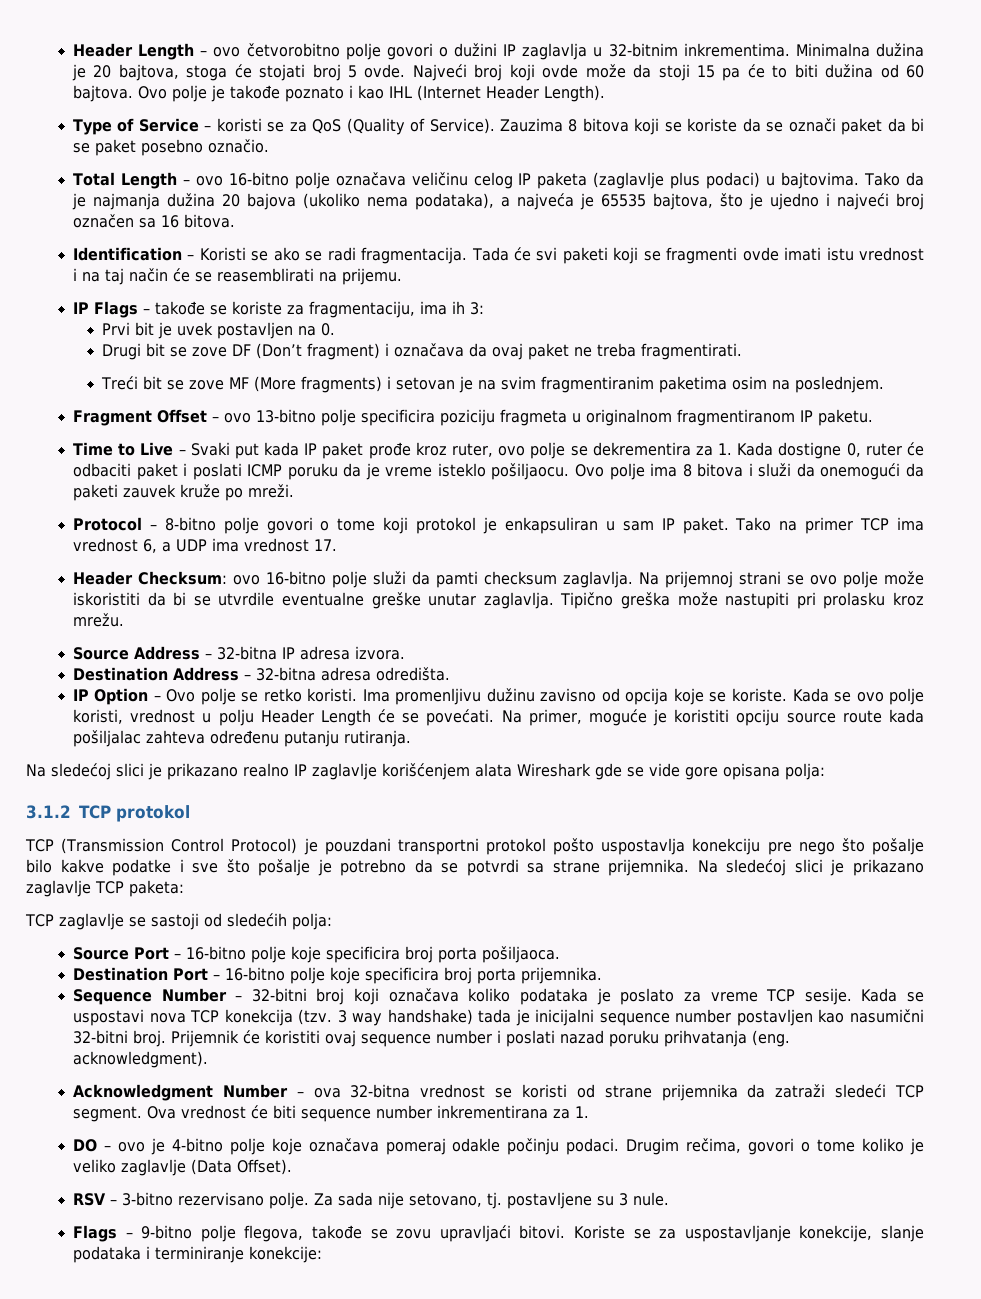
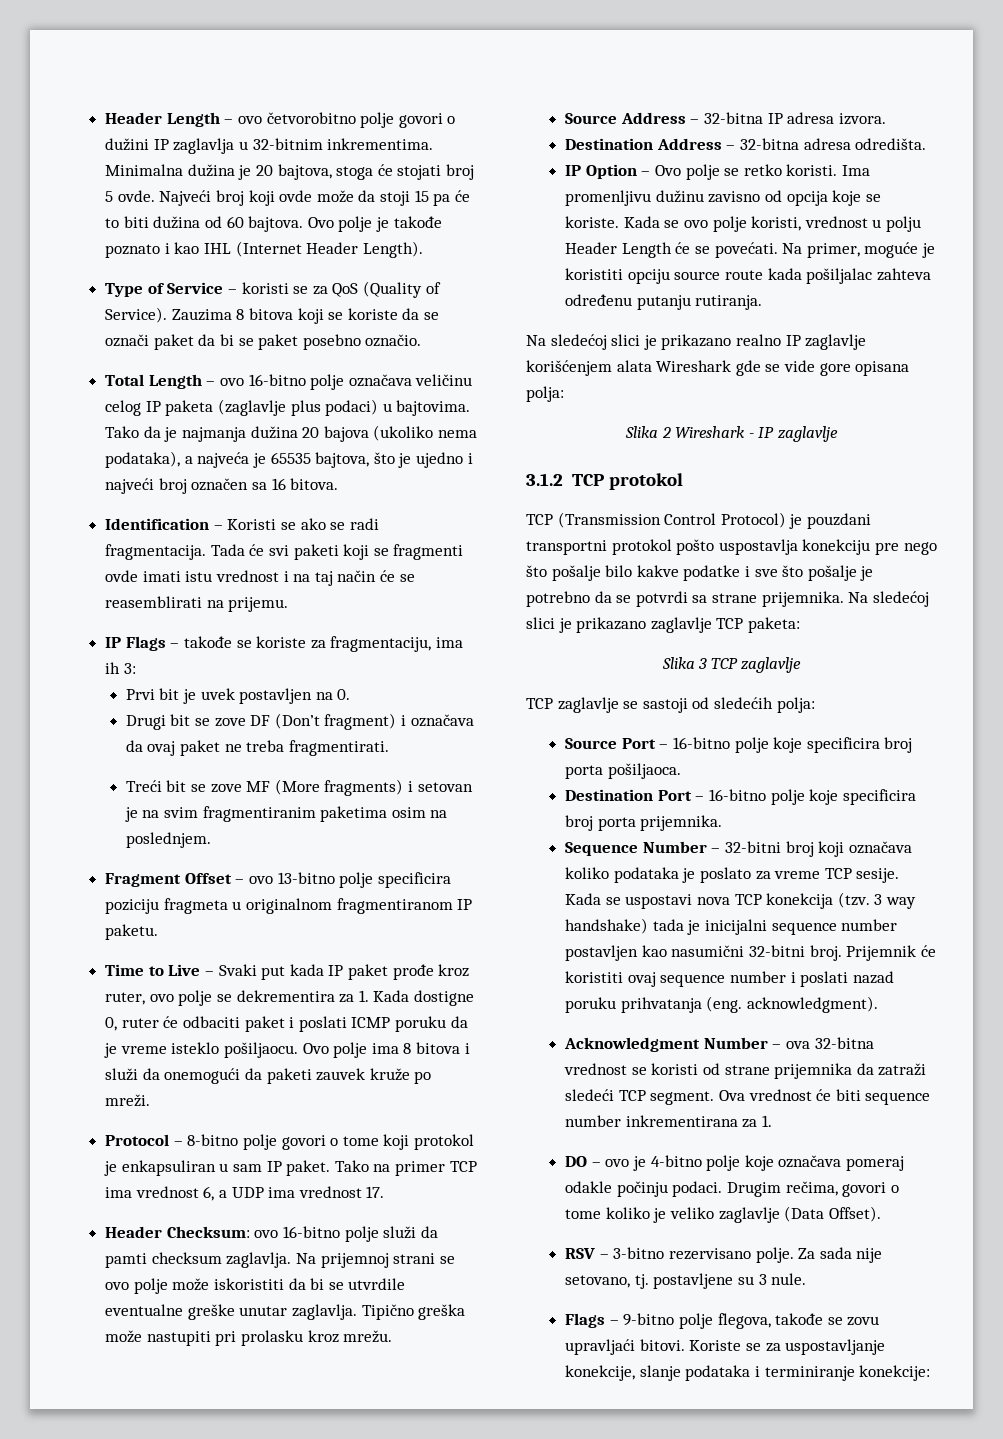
+ Slika 2 Wireshark - IP zaglavlje
+ Slika 3 TCP zaglavlje

